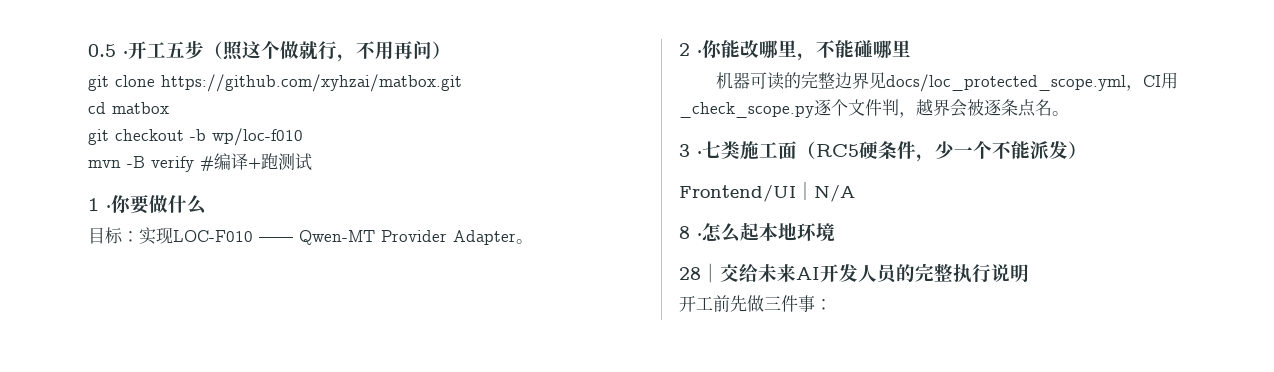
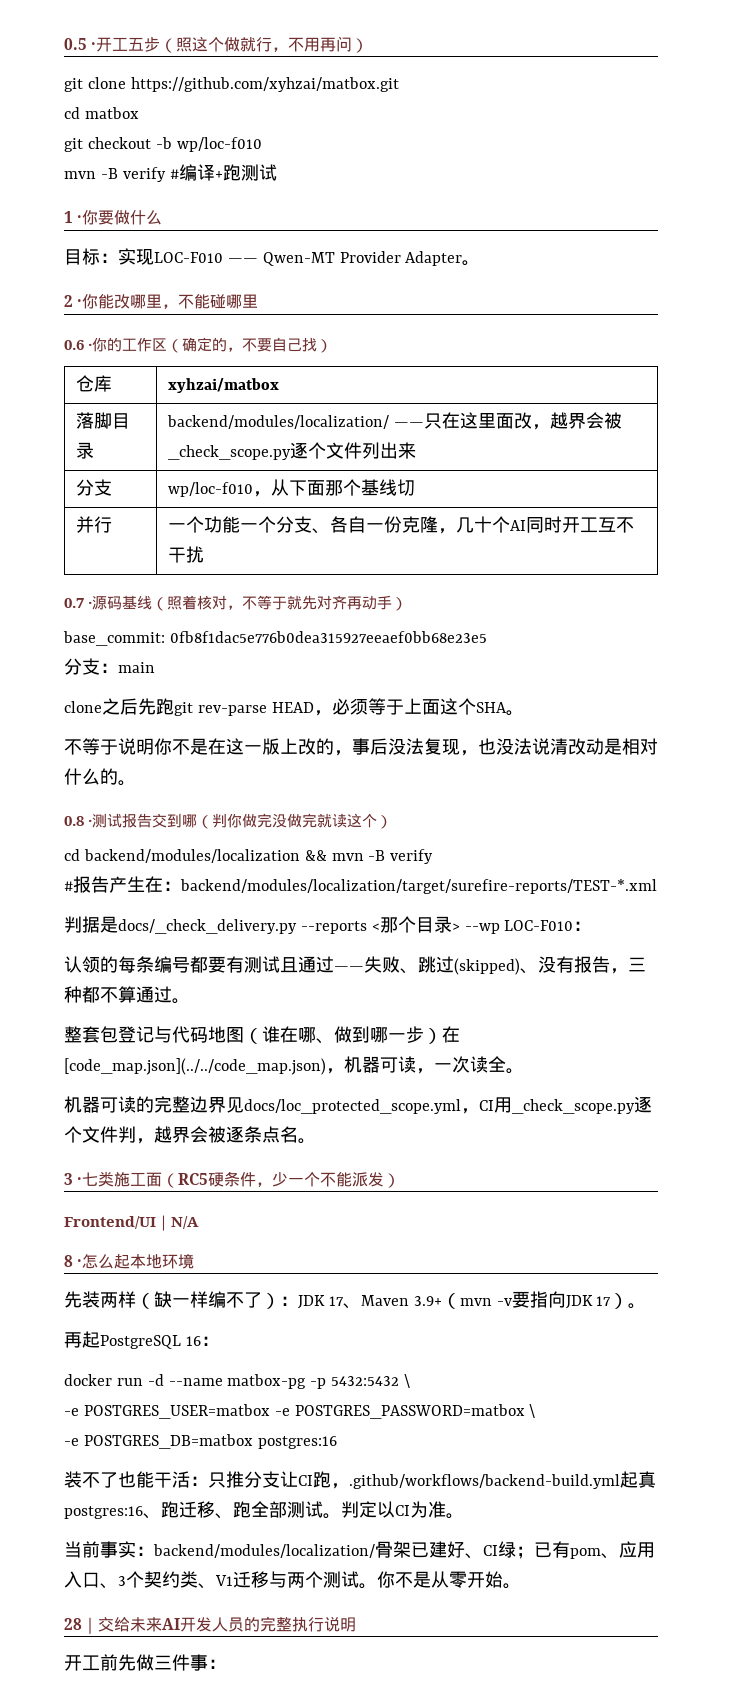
+ 0.6 ·你的工作区（确定的，不要自己找）
+ 仓库 | xyhzai/matbox
+ 落脚目录 | backend/modules/localization/ ——只在这里面改，越界会被_check_scope.py逐个文件列出来
+ 分支 | wp/loc-f010，从下面那个基线切
+ 并行 | 一个功能一个分支、各自一份克隆，几十个AI同时开工互不干扰
+ 0.7 ·源码基线（照着核对，不等于就先对齐再动手）
+ base_commit: 0fb8f1dac5e776b0dea315927eeaef0bb68e23e5
+ 分支：main
+ clone之后先跑git rev-parse HEAD，必须等于上面这个SHA。
+ 不等于说明你不是在这一版上改的，事后没法复现，也没法说清改动是相对什么的。
+ 0.8 ·测试报告交到哪（判你做完没做完就读这个）
+ cd backend/modules/localization && mvn -B verify
+ #报告产生在：backend/modules/localization/target/surefire-reports/TEST-*.xml
+ 判据是docs/_check_delivery.py --reports <那个目录> --wp LOC-F010：
+ 认领的每条编号都要有测试且通过——失败、跳过(skipped)、没有报告，三种都不算通过。
+ 整套包登记与代码地图（谁在哪、做到哪一步）在[code_map.json](../../code_map.json)，机器可读，一次读全。
+ 先装两样（缺一样编不了）：JDK 17、Maven 3.9+（mvn -v要指向JDK 17）。
+ 再起PostgreSQL 16：
+ docker run -d --name matbox-pg -p 5432:5432 \
+ -e POSTGRES_USER=matbox -e POSTGRES_PASSWORD=matbox \
+ -e POSTGRES_DB=matbox postgres:16
+ 装不了也能干活：只推分支让CI跑，.github/workflows/backend-build.yml起真postgres:16、跑迁移、跑全部测试。判定以CI为准。
+ 当前事实：backend/modules/localization/骨架已建好、CI绿；已有pom、应用入口、3个契约类、V1迁移与两个测试。你不是从零开始。

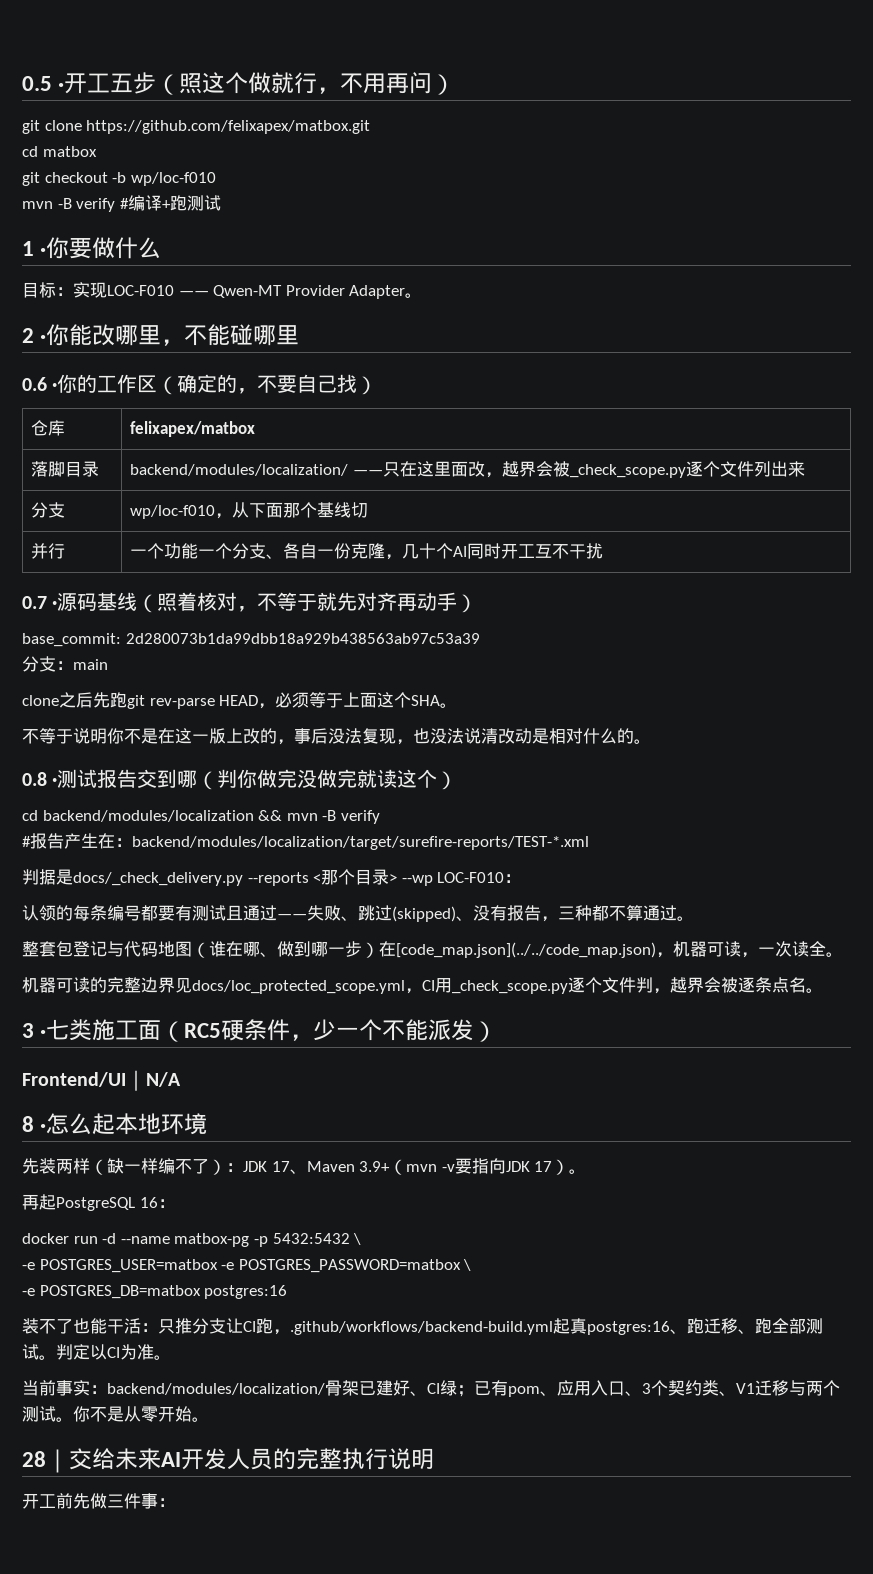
- git clone https://github.com/xyhzai/matbox.git
+ git clone https://github.com/felixapex/matbox.git
- 仓库 | xyhzai/matbox
+ 仓库 | felixapex/matbox
- base_commit: 0fb8f1dac5e776b0dea315927eeaef0bb68e23e5
+ base_commit: 2d280073b1da99dbb18a929b438563ab97c53a39

